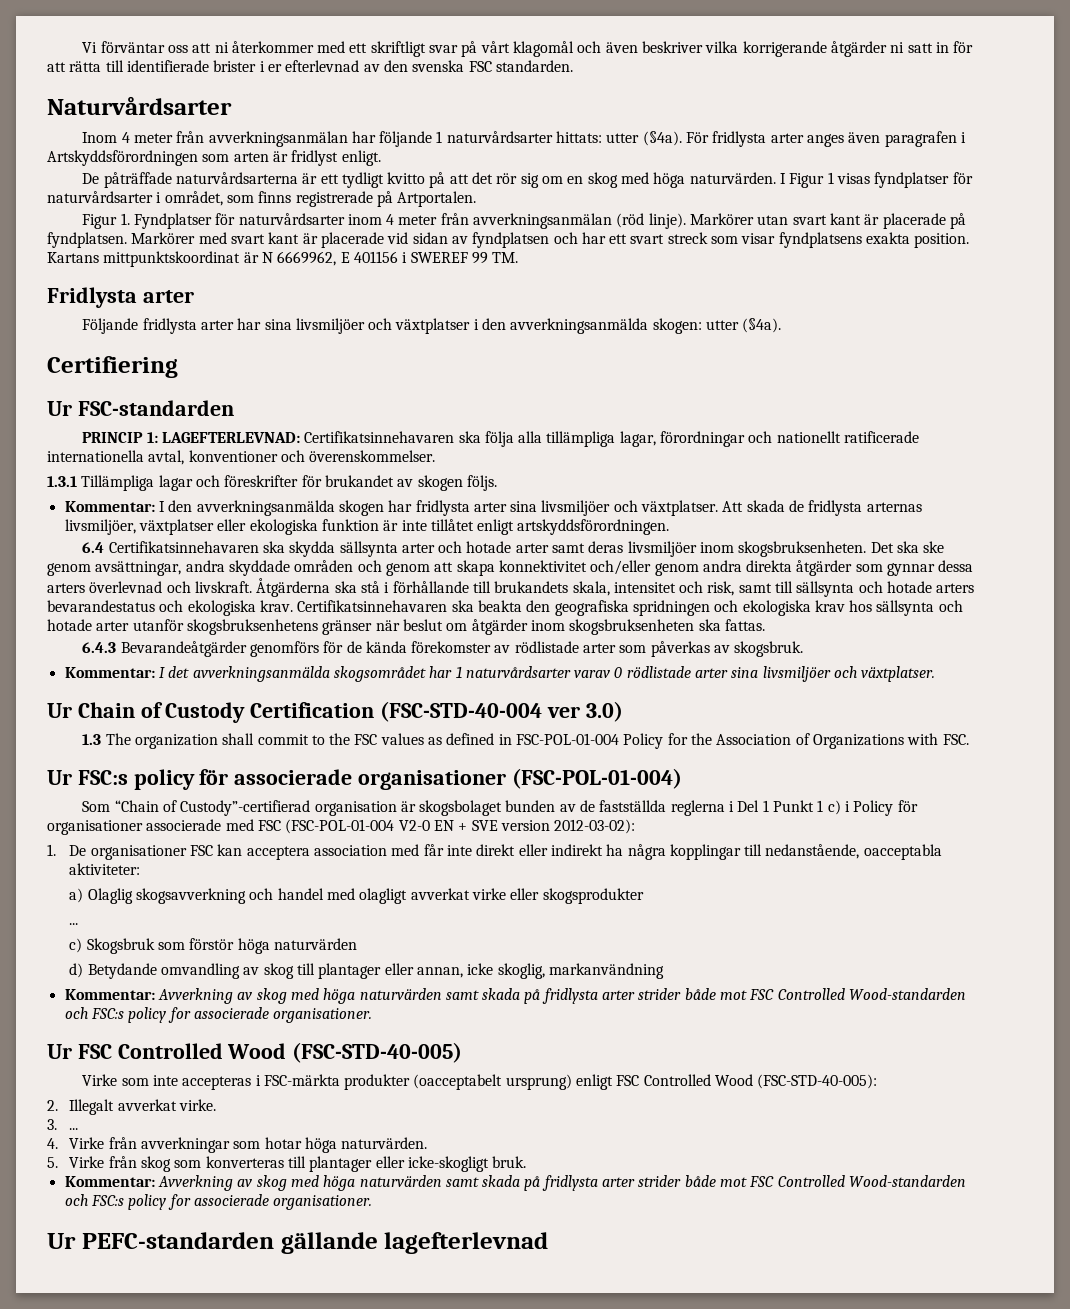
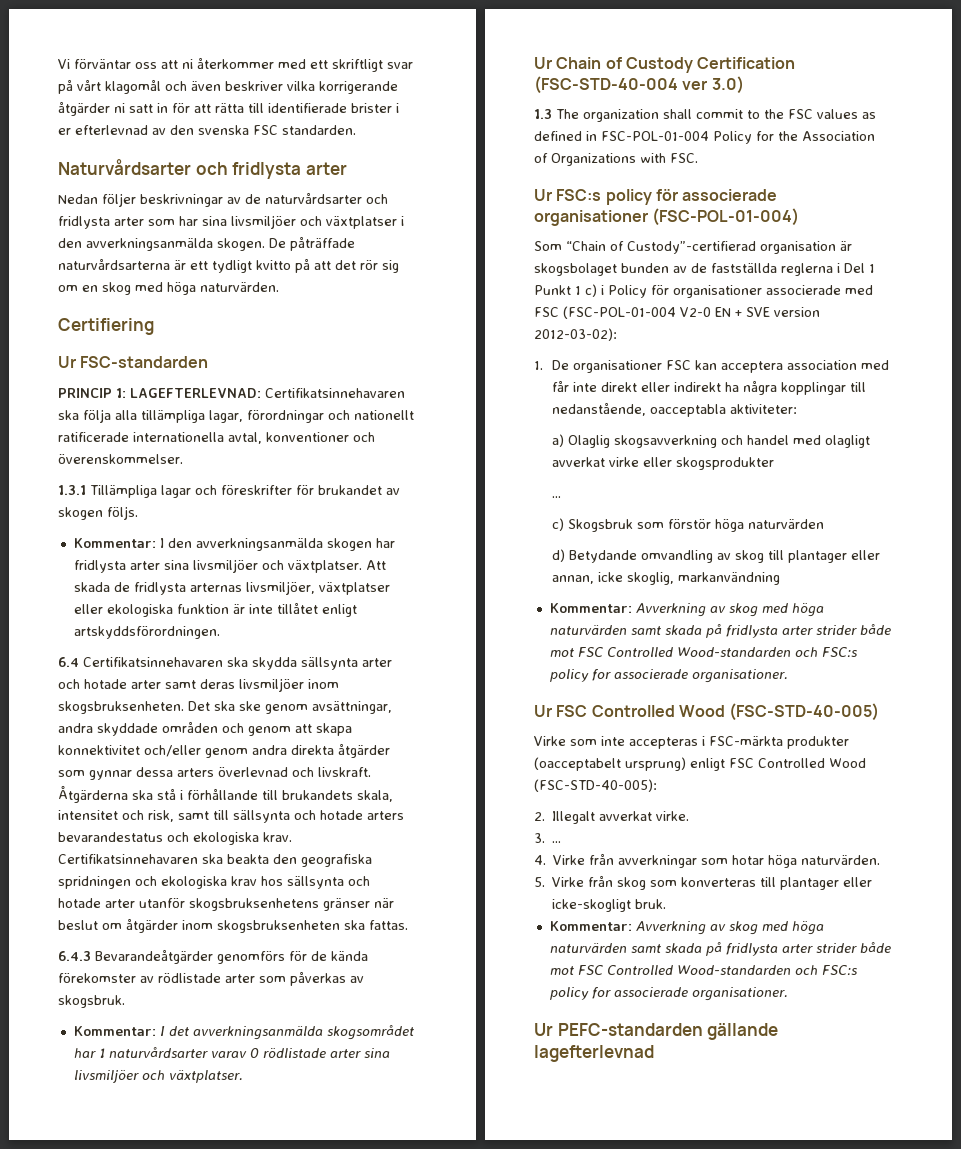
- Naturvårdsarter
- Inom 4 meter från avverkningsanmälan har följande 1 naturvårdsarter hittats: utter (§4a). För fridlysta arter anges även paragrafen i Artskyddsförordningen som arten är fridlyst enligt.
- De påträffade naturvårdsarterna är ett tydligt kvitto på att det rör sig om en skog med höga naturvärden. I Figur 1 visas fyndplatser för naturvårdsarter i området, som finns registrerade på Artportalen.
- Figur 1. Fyndplatser för naturvårdsarter inom 4 meter från avverkningsanmälan (röd linje). Markörer utan svart kant är placerade på fyndplatsen. Markörer med svart kant är placerade vid sidan av fyndplatsen och har ett svart streck som visar fyndplatsens exakta position. Kartans mittpunktskoordinat är N 6669962, E 401156 i SWEREF 99 TM.
- Fridlysta arter
- Följande fridlysta arter har sina livsmiljöer och växtplatser i den avverkningsanmälda skogen: utter (§4a).
+ Naturvårdsarter och fridlysta arter
+ Nedan följer beskrivningar av de naturvårdsarter och fridlysta arter som har sina livsmiljöer och växtplatser i den avverkningsanmälda skogen. De påträffade naturvårdsarterna är ett tydligt kvitto på att det rör sig om en skog med höga naturvärden.

